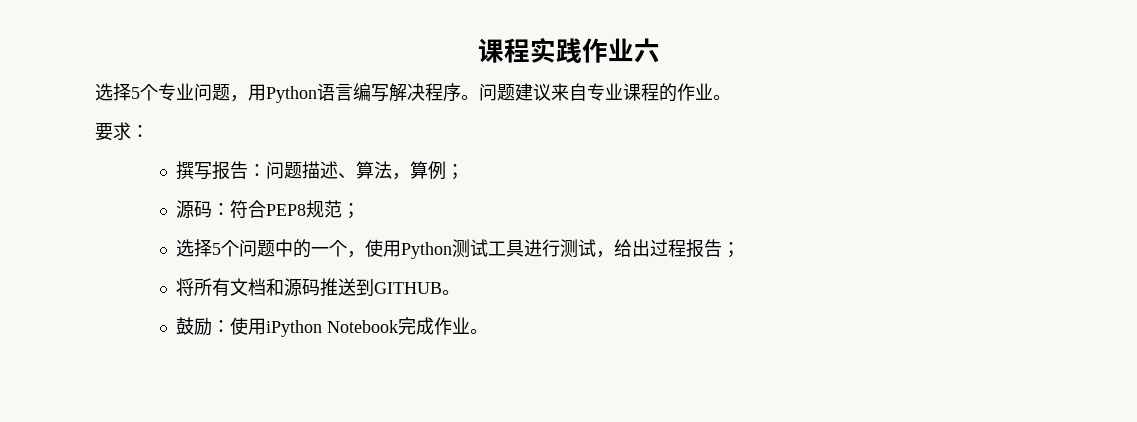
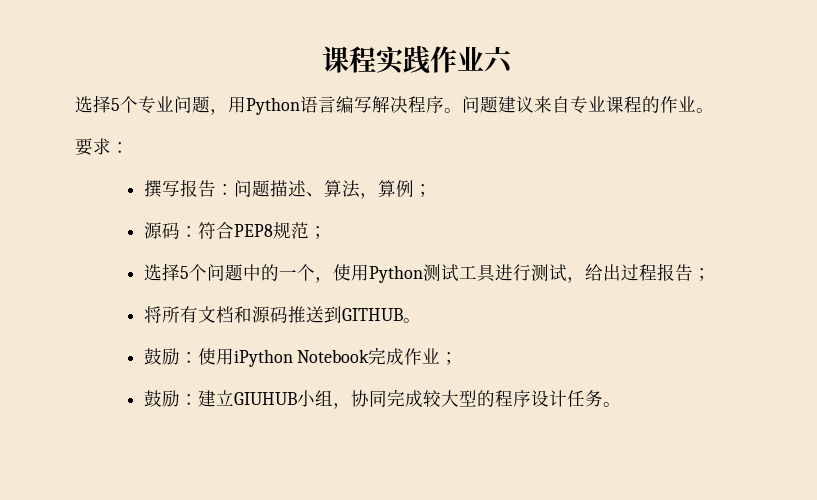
- 鼓励：使用iPython Notebook完成作业。
+ 鼓励：使用iPython Notebook完成作业；
+ 鼓励：建立GIUHUB小组，协同完成较大型的程序设计任务。

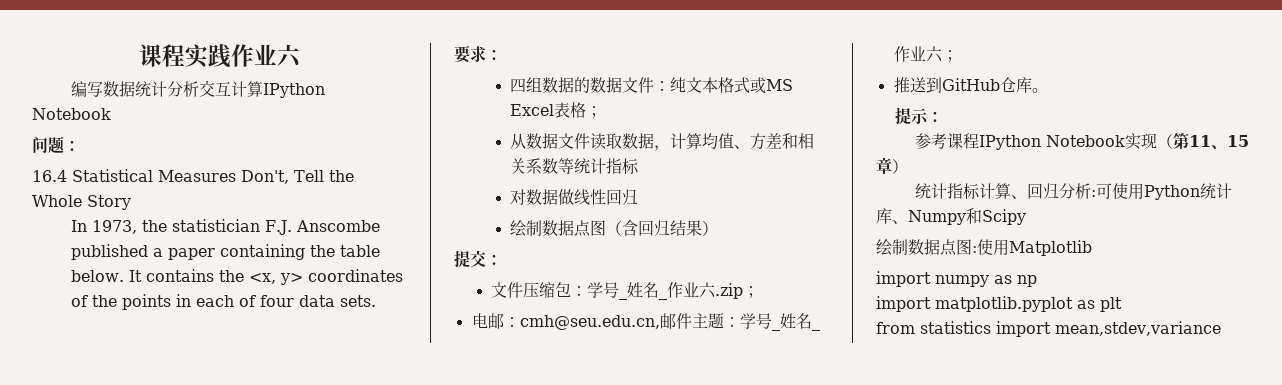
- 选择5个专业问题，用Python语言编写解决程序。问题建议来自专业课程的作业。
+ 编写数据统计分析交互计算IPython Notebook
+ 问题：
+ 16.4 Statistical Measures Don't, Tell the Whole Story
+ In 1973, the statistician F.J. Anscombe published a paper containing the table below. It contains the <x, y> coordinates of the points in each of four data sets.
  要求：
- 撰写报告：问题描述、算法，算例；
- 源码：符合PEP8规范；
- 选择5个问题中的一个，使用Python测试工具进行测试，给出过程报告；
- 将所有文档和源码推送到GITHUB。
- 鼓励：使用iPython Notebook完成作业；
- 鼓励：建立GIUHUB小组，协同完成较大型的程序设计任务。
+ 四组数据的数据文件：纯文本格式或MS Excel表格；
+ 从数据文件读取数据，计算均值、方差和相关系数等统计指标
+ 对数据做线性回归
+ 绘制数据点图（含回归结果）
+ 提交：
+ 文件压缩包：学号_姓名_作业六.zip；
+ 电邮：cmh@seu.edu.cn,邮件主题：学号_姓名_作业六；
+ 推送到GitHub仓库。
+ 提示：
+ 参考课程IPython Notebook实现（第11、15章）
+ 统计指标计算、回归分析:可使用Python统计库、Numpy和Scipy
+ 绘制数据点图:使用Matplotlib
+ import numpy as np
+ import matplotlib.pyplot as plt
+ from statistics import mean,stdev,variance

